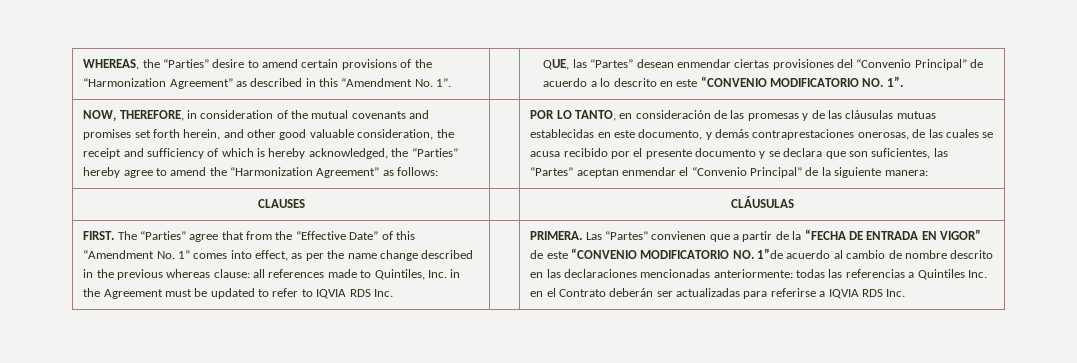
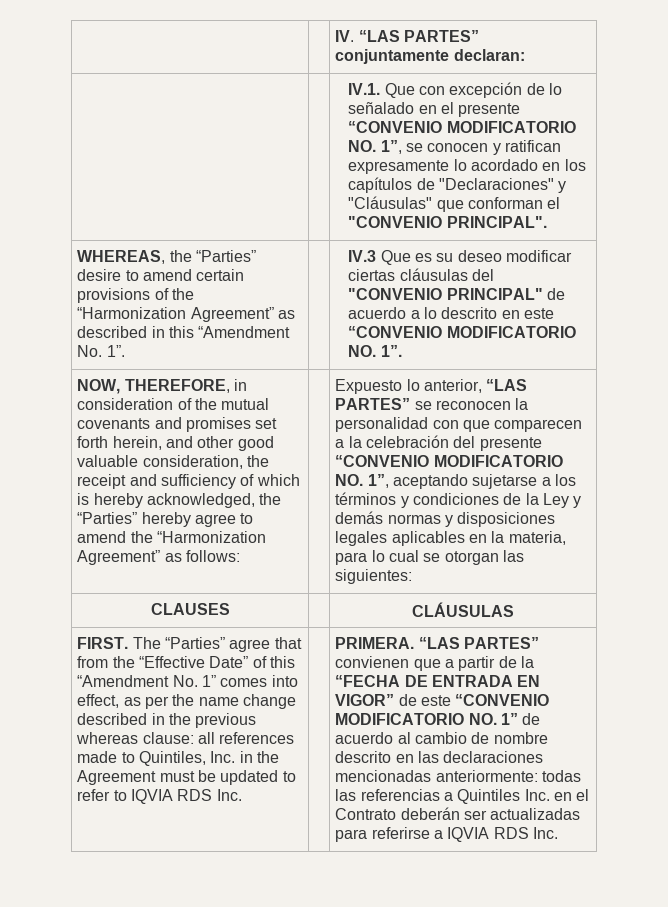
+ | | IV. “LAS PARTES” conjuntamente declaran:
+ | | IV.1. Que con excepción de lo señalado en el presente “CONVENIO MODIFICATORIO NO. 1”, se conocen y ratifican expresamente lo acordado en los capítulos de "Declaraciones" y "Cláusulas" que conforman el "CONVENIO PRINCIPAL".
- WHEREAS, the “Parties” desire to amend certain provisions of the “Harmonization Agreement” as described in this “Amendment No. 1”. | | QUE, las “Partes” desean enmendar ciertas provisiones del “Convenio Principal” de acuerdo a lo descrito en este “CONVENIO MODIFICATORIO NO. 1”.
+ WHEREAS, the “Parties” desire to amend certain provisions of the “Harmonization Agreement” as described in this “Amendment No. 1”. | | IV.3 Que es su deseo modificar ciertas cláusulas del "CONVENIO PRINCIPAL" de acuerdo a lo descrito en este “CONVENIO MODIFICATORIO NO. 1”.
- POR LO TANTO, en consideración de las promesas y de las cláusulas mutuas establecidas en este documento, y demás contraprestaciones onerosas, de las cuales se acusa recibido por el presente documento y se declara que son suficientes, las “Partes” aceptan enmendar el “Convenio Principal” de la siguiente manera:
+ Expuesto lo anterior, “LAS PARTES” se reconocen la personalidad con que comparecen a la celebración del presente “CONVENIO MODIFICATORIO NO. 1”, aceptando sujetarse a los términos y condiciones de la Ley y demás normas y disposiciones legales aplicables en la materia, para lo cual se otorgan las siguientes:
- Las “Partes” convienen que a partir de la “FECHA DE ENTRADA EN VIGOR” de este “CONVENIO MODIFICATORIO NO. 1”de acuerdo al cambio de nombre descrito en las declaraciones mencionadas anteriormente: todas las referencias a Quintiles Inc. en el Contrato deberán ser actualizadas para referirse a IQVIA RDS Inc.
+ “LAS PARTES” convienen que a partir de la “FECHA DE ENTRADA EN VIGOR” de este “CONVENIO MODIFICATORIO NO. 1” de acuerdo al cambio de nombre descrito en las declaraciones mencionadas anteriormente: todas las referencias a Quintiles Inc. en el Contrato deberán ser actualizadas para referirse a IQVIA RDS Inc.

